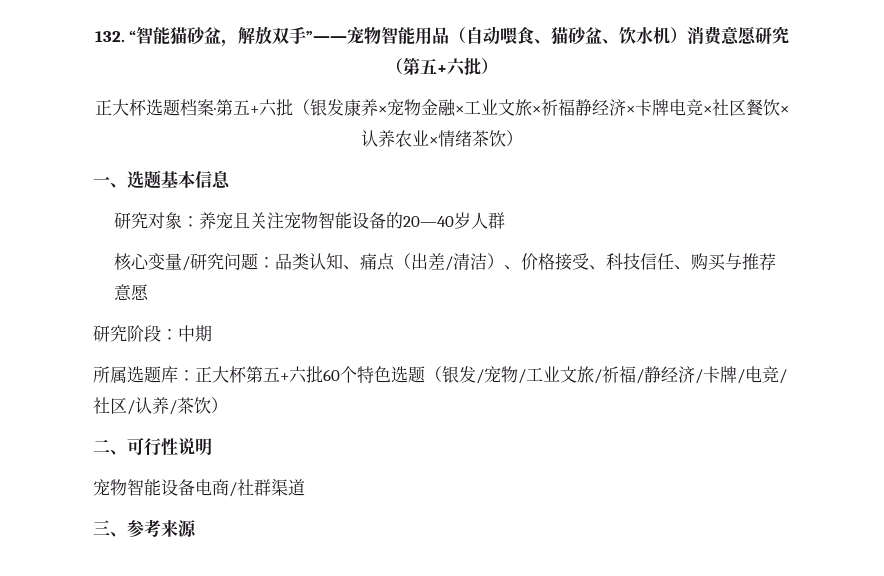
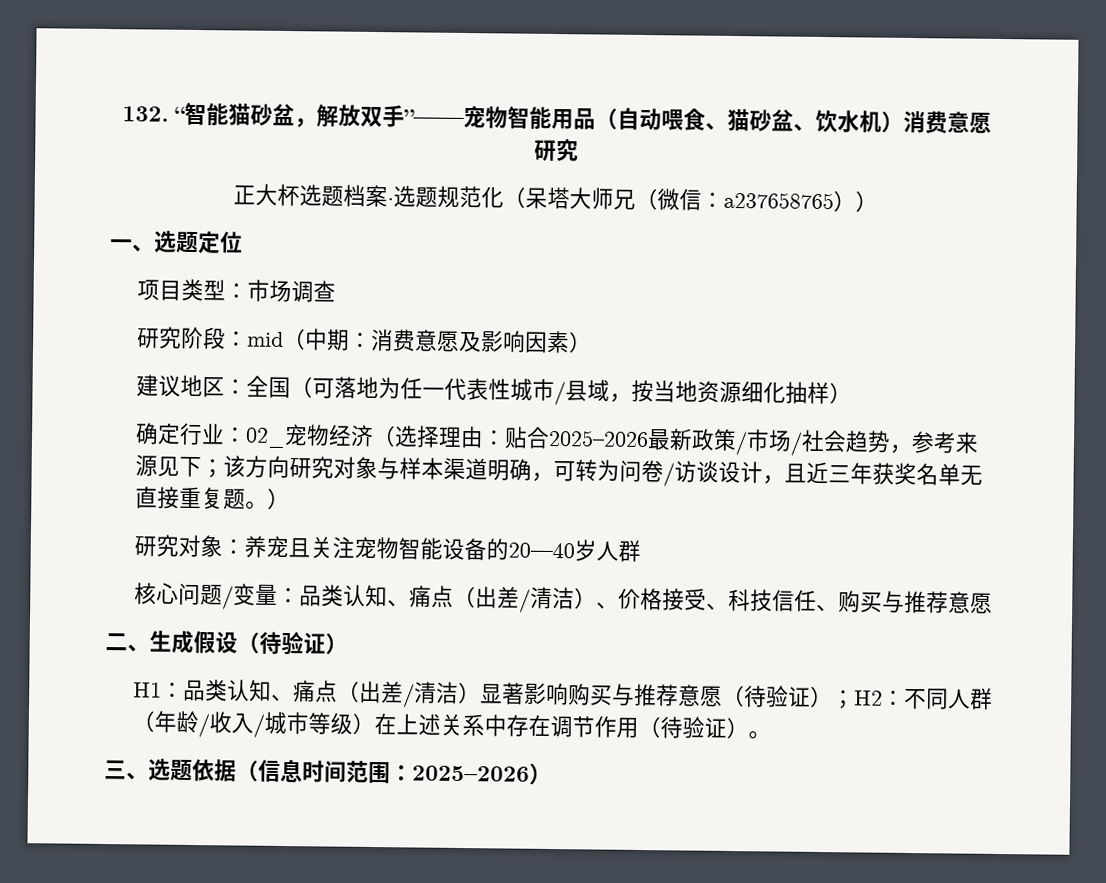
- 132. “智能猫砂盆，解放双手”——宠物智能用品（自动喂食、猫砂盆、饮水机）消费意愿研究（第五+六批）
+ 132. “智能猫砂盆，解放双手”——宠物智能用品（自动喂食、猫砂盆、饮水机）消费意愿研究
- 正大杯选题档案·第五+六批（银发康养×宠物金融×工业文旅×祈福静经济×卡牌电竞×社区餐饮×认养农业×情绪茶饮）
- 一、选题基本信息
+ 正大杯选题档案·选题规范化（呆塔大师兄（微信：a237658765））
+ 一、选题定位
+ 项目类型：市场调查
+ 研究阶段：mid（中期：消费意愿及影响因素）
+ 建议地区：全国（可落地为任一代表性城市/县域，按当地资源细化抽样）
+ 确定行业：02_宠物经济（选择理由：贴合2025–2026最新政策/市场/社会趋势，参考来源见下；该方向研究对象与样本渠道明确，可转为问卷/访谈设计，且近三年获奖名单无直接重复题。）
- 核心变量/研究问题：品类认知、痛点（出差/清洁）、价格接受、科技信任、购买与推荐意愿
+ 核心问题/变量：品类认知、痛点（出差/清洁）、价格接受、科技信任、购买与推荐意愿
- 研究阶段：中期
- 所属选题库：正大杯第五+六批60个特色选题（银发/宠物/工业文旅/祈福/静经济/卡牌/电竞/社区/认养/茶饮）
- 二、可行性说明
- 宠物智能设备电商/社群渠道
- 三、参考来源
+ 二、生成假设（待验证）
+ H1：品类认知、痛点（出差/清洁）显著影响购买与推荐意愿（待验证）；H2：不同人群（年龄/收入/城市等级）在上述关系中存在调节作用（待验证）。
+ 三、选题依据（信息时间范围：2025–2026）

